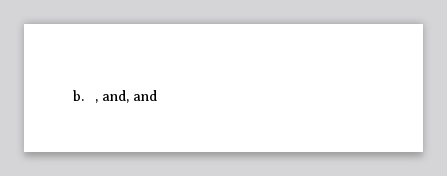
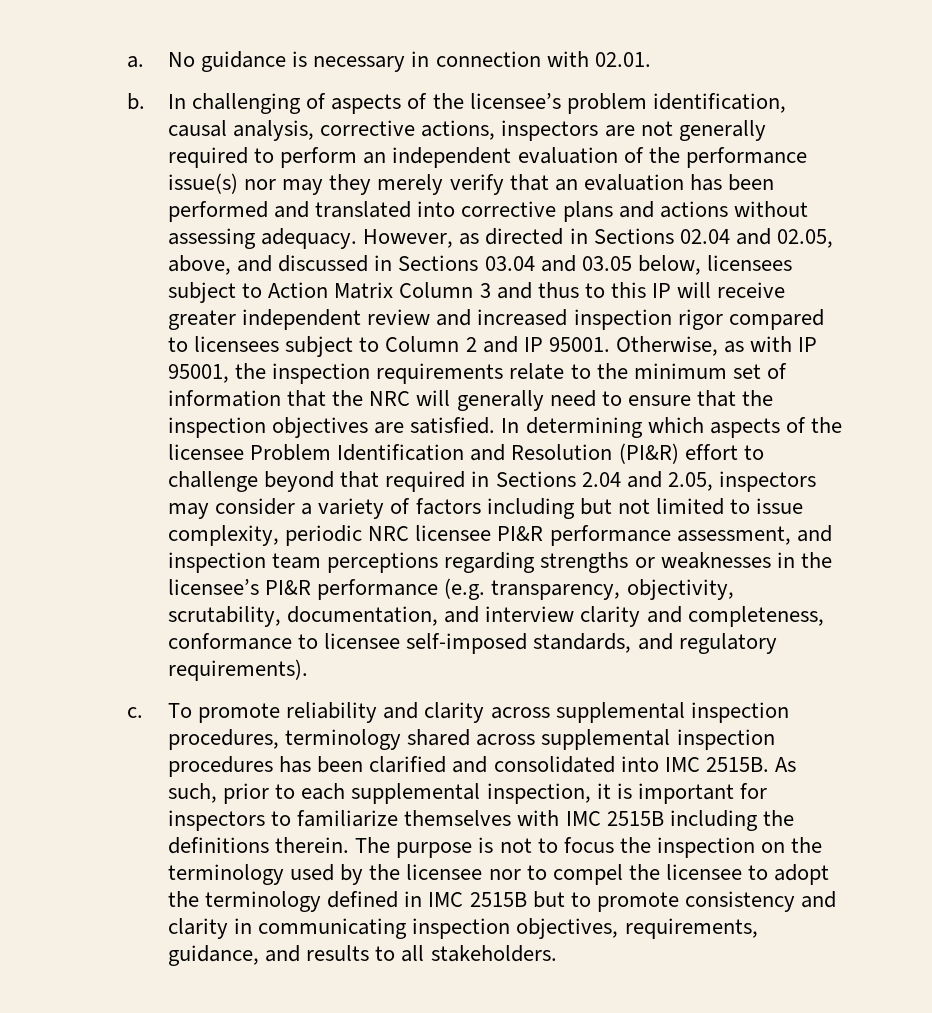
- b. , and, and
+ a. No guidance is necessary in connection with 02.01.
+ b. In challenging of aspects of the licensee’s problem identification, causal analysis, corrective actions, inspectors are not generally required to perform an independent evaluation of the performance issue(s) nor may they merely verify that an evaluation has been performed and translated into corrective plans and actions without assessing adequacy. However, as directed in Sections 02.04 and 02.05, above, and discussed in Sections 03.04 and 03.05 below, licensees subject to Action Matrix Column 3 and thus to this IP will receive greater independent review and increased inspection rigor compared to licensees subject to Column 2 and IP 95001. Otherwise, as with IP 95001, the inspection requirements relate to the minimum set of information that the NRC will generally need to ensure that the inspection objectives are satisfied. In determining which aspects of the licensee Problem Identification and Resolution (PI&R) effort to challenge beyond that required in Sections 2.04 and 2.05, inspectors may consider a variety of factors including but not limited to issue complexity, periodic NRC licensee PI&R performance assessment, and inspection team perceptions regarding strengths or weaknesses in the licensee’s PI&R performance (e.g. transparency, objectivity, scrutability, documentation, and interview clarity and completeness, conformance to licensee self-imposed standards, and regulatory requirements).
+ c. To promote reliability and clarity across supplemental inspection procedures, terminology shared across supplemental inspection procedures has been clarified and consolidated into IMC 2515B. As such, prior to each supplemental inspection, it is important for inspectors to familiarize themselves with IMC 2515B including the definitions therein. The purpose is not to focus the inspection on the terminology used by the licensee nor to compel the licensee to adopt the terminology defined in IMC 2515B but to promote consistency and clarity in communicating inspection objectives, requirements, guidance, and results to all stakeholders.

